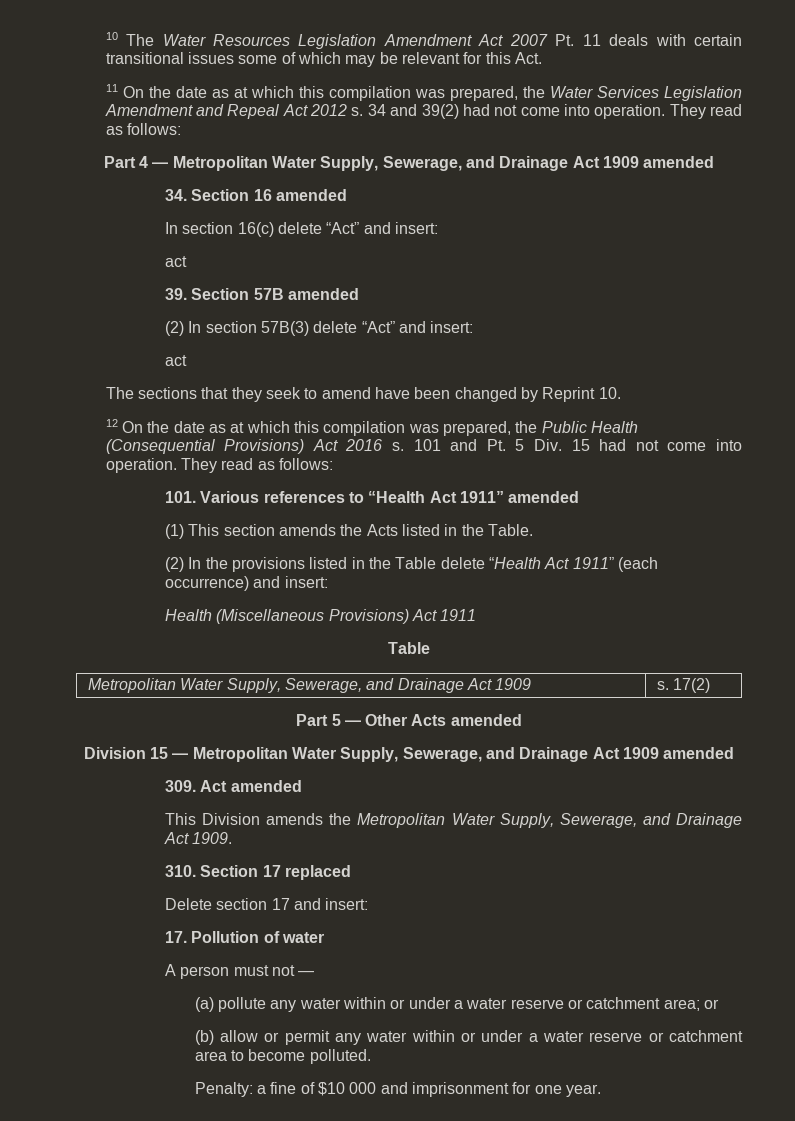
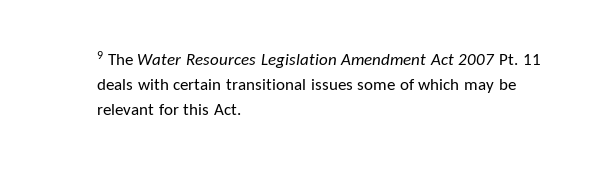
- 10 The Water Resources Legislation Amendment Act 2007 Pt. 11 deals with certain transitional issues some of which may be relevant for this Act.
+ 9 The Water Resources Legislation Amendment Act 2007 Pt. 11 deals with certain transitional issues some of which may be relevant for this Act.
- 11 On the date as at which this compilation was prepared, the Water Services Legislation Amendment and Repeal Act 2012 s. 34 and 39(2) had not come into operation. They read as follows:
- Part 4 — Metropolitan Water Supply, Sewerage, and Drainage Act 1909 amended
- 34. Section 16 amended
- In section 16(c) delete “Act” and insert:
- act
- 39. Section 57B amended
- (2) In section 57B(3) delete “Act” and insert:
- act
- The sections that they seek to amend have been changed by Reprint 10.
- 12 On the date as at which this compilation was prepared, the Public Health (Consequential Provisions) Act 2016 s. 101 and Pt. 5 Div. 15 had not come into operation. They read as follows:
- 101. Various references to “Health Act 1911” amended
- (1) This section amends the Acts listed in the Table.
- (2) In the provisions listed in the Table delete “Health Act 1911” (each occurrence) and insert:
- Health (Miscellaneous Provisions) Act 1911
- Table
- Metropolitan Water Supply, Sewerage, and Drainage Act 1909 | s. 17(2)
- Part 5 — Other Acts amended
- Division 15 — Metropolitan Water Supply, Sewerage, and Drainage Act 1909 amended
- 309. Act amended
- This Division amends the Metropolitan Water Supply, Sewerage, and Drainage Act 1909.
- 310. Section 17 replaced
- Delete section 17 and insert:
- 17. Pollution of water
- A person must not —
- (a) pollute any water within or under a water reserve or catchment area; or
- (b) allow or permit any water within or under a water reserve or catchment area to become polluted.
- Penalty: a fine of $10 000 and imprisonment for one year.

